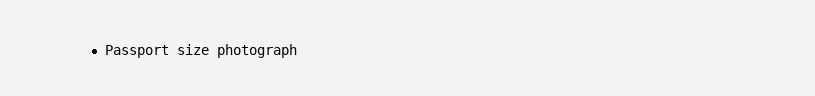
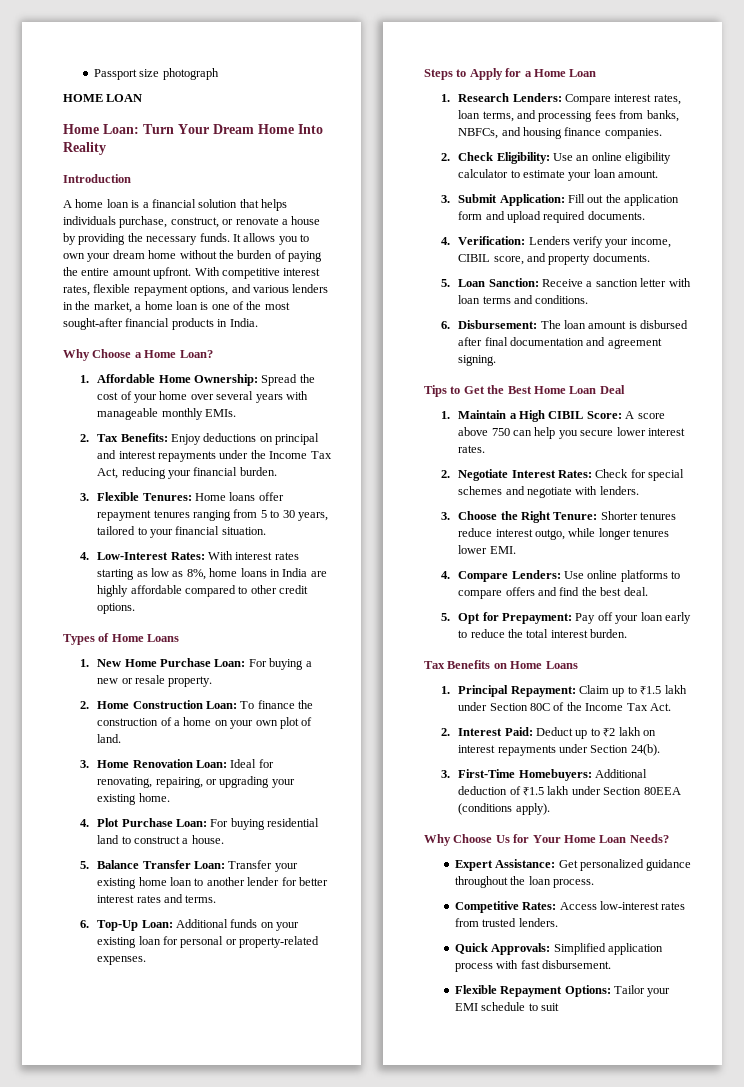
+ HOME LOAN
+ Home Loan: Turn Your Dream Home Into Reality
+ Introduction
+ A home loan is a financial solution that helps individuals purchase, construct, or renovate a house by providing the necessary funds. It allows you to own your dream home without the burden of paying the entire amount upfront. With competitive interest rates, flexible repayment options, and various lenders in the market, a home loan is one of the most sought-after financial products in India.
+ Why Choose a Home Loan?
+ 1. Affordable Home Ownership: Spread the cost of your home over several years with manageable monthly EMIs.
+ 2. Tax Benefits: Enjoy deductions on principal and interest repayments under the Income Tax Act, reducing your financial burden.
+ 3. Flexible Tenures: Home loans offer repayment tenures ranging from 5 to 30 years, tailored to your financial situation.
+ 4. Low-Interest Rates: With interest rates starting as low as 8%, home loans in India are highly affordable compared to other credit options.
+ Types of Home Loans
+ 1. New Home Purchase Loan: For buying a new or resale property.
+ 2. Home Construction Loan: To finance the construction of a home on your own plot of land.
+ 3. Home Renovation Loan: Ideal for renovating, repairing, or upgrading your existing home.
+ 4. Plot Purchase Loan: For buying residential land to construct a house.
+ 5. Balance Transfer Loan: Transfer your existing home loan to another lender for better interest rates and terms.
+ 6. Top-Up Loan: Additional funds on your existing loan for personal or property-related expenses.
+ Steps to Apply for a Home Loan
+ 1. Research Lenders: Compare interest rates, loan terms, and processing fees from banks, NBFCs, and housing finance companies.
+ 2. Check Eligibility: Use an online eligibility calculator to estimate your loan amount.
+ 3. Submit Application: Fill out the application form and upload required documents.
+ 4. Verification: Lenders verify your income, CIBIL score, and property documents.
+ 5. Loan Sanction: Receive a sanction letter with loan terms and conditions.
+ 6. Disbursement: The loan amount is disbursed after final documentation and agreement signing.
+ Tips to Get the Best Home Loan Deal
+ 1. Maintain a High CIBIL Score: A score above 750 can help you secure lower interest rates.
+ 2. Negotiate Interest Rates: Check for special schemes and negotiate with lenders.
+ 3. Choose the Right Tenure: Shorter tenures reduce interest outgo, while longer tenures lower EMI.
+ 4. Compare Lenders: Use online platforms to compare offers and find the best deal.
+ 5. Opt for Prepayment: Pay off your loan early to reduce the total interest burden.
+ Tax Benefits on Home Loans
+ 1. Principal Repayment: Claim up to ₹1.5 lakh under Section 80C of the Income Tax Act.
+ 2. Interest Paid: Deduct up to ₹2 lakh on interest repayments under Section 24(b).
+ 3. First-Time Homebuyers: Additional deduction of ₹1.5 lakh under Section 80EEA (conditions apply).
+ Why Choose Us for Your Home Loan Needs?
+ Expert Assistance: Get personalized guidance throughout the loan process.
+ Competitive Rates: Access low-interest rates from trusted lenders.
+ Quick Approvals: Simplified application process with fast disbursement.
+ Flexible Repayment Options: Tailor your EMI schedule to suit

